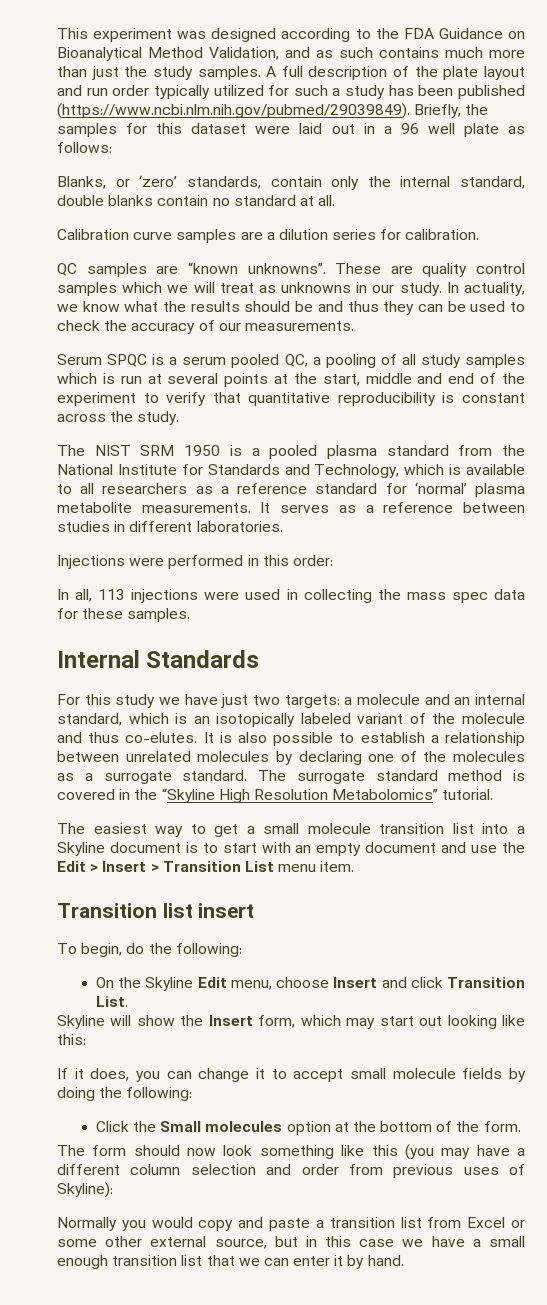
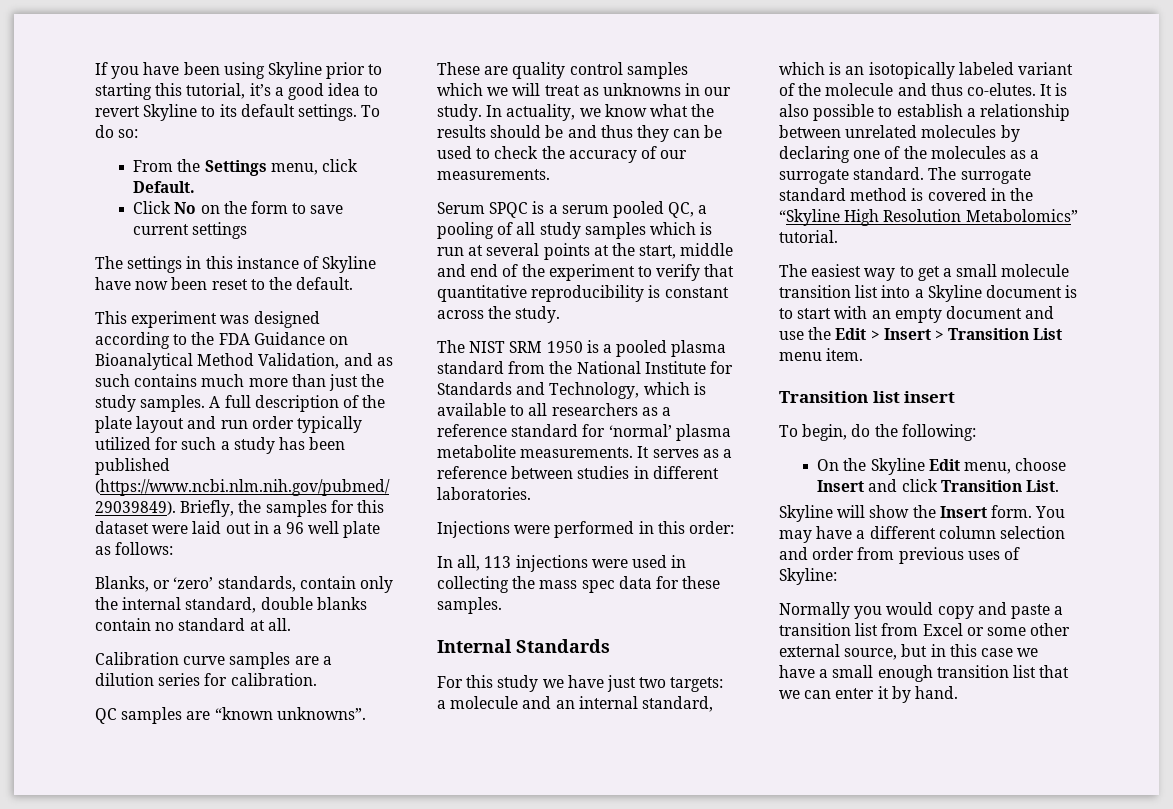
+ If you have been using Skyline prior to starting this tutorial, it’s a good idea to revert Skyline to its default settings. To do so:
+ From the Settings menu, click Default.
+ Click No on the form to save current settings
+ The settings in this instance of Skyline have now been reset to the default.
- Skyline will show the Insert form, which may start out looking like this:
- If it does, you can change it to accept small molecule fields by doing the following:
- Click the Small molecules option at the bottom of the form.
- The form should now look something like this (you may have a different column selection and order from previous uses of Skyline):
+ Skyline will show the Insert form. You may have a different column selection and order from previous uses of Skyline:

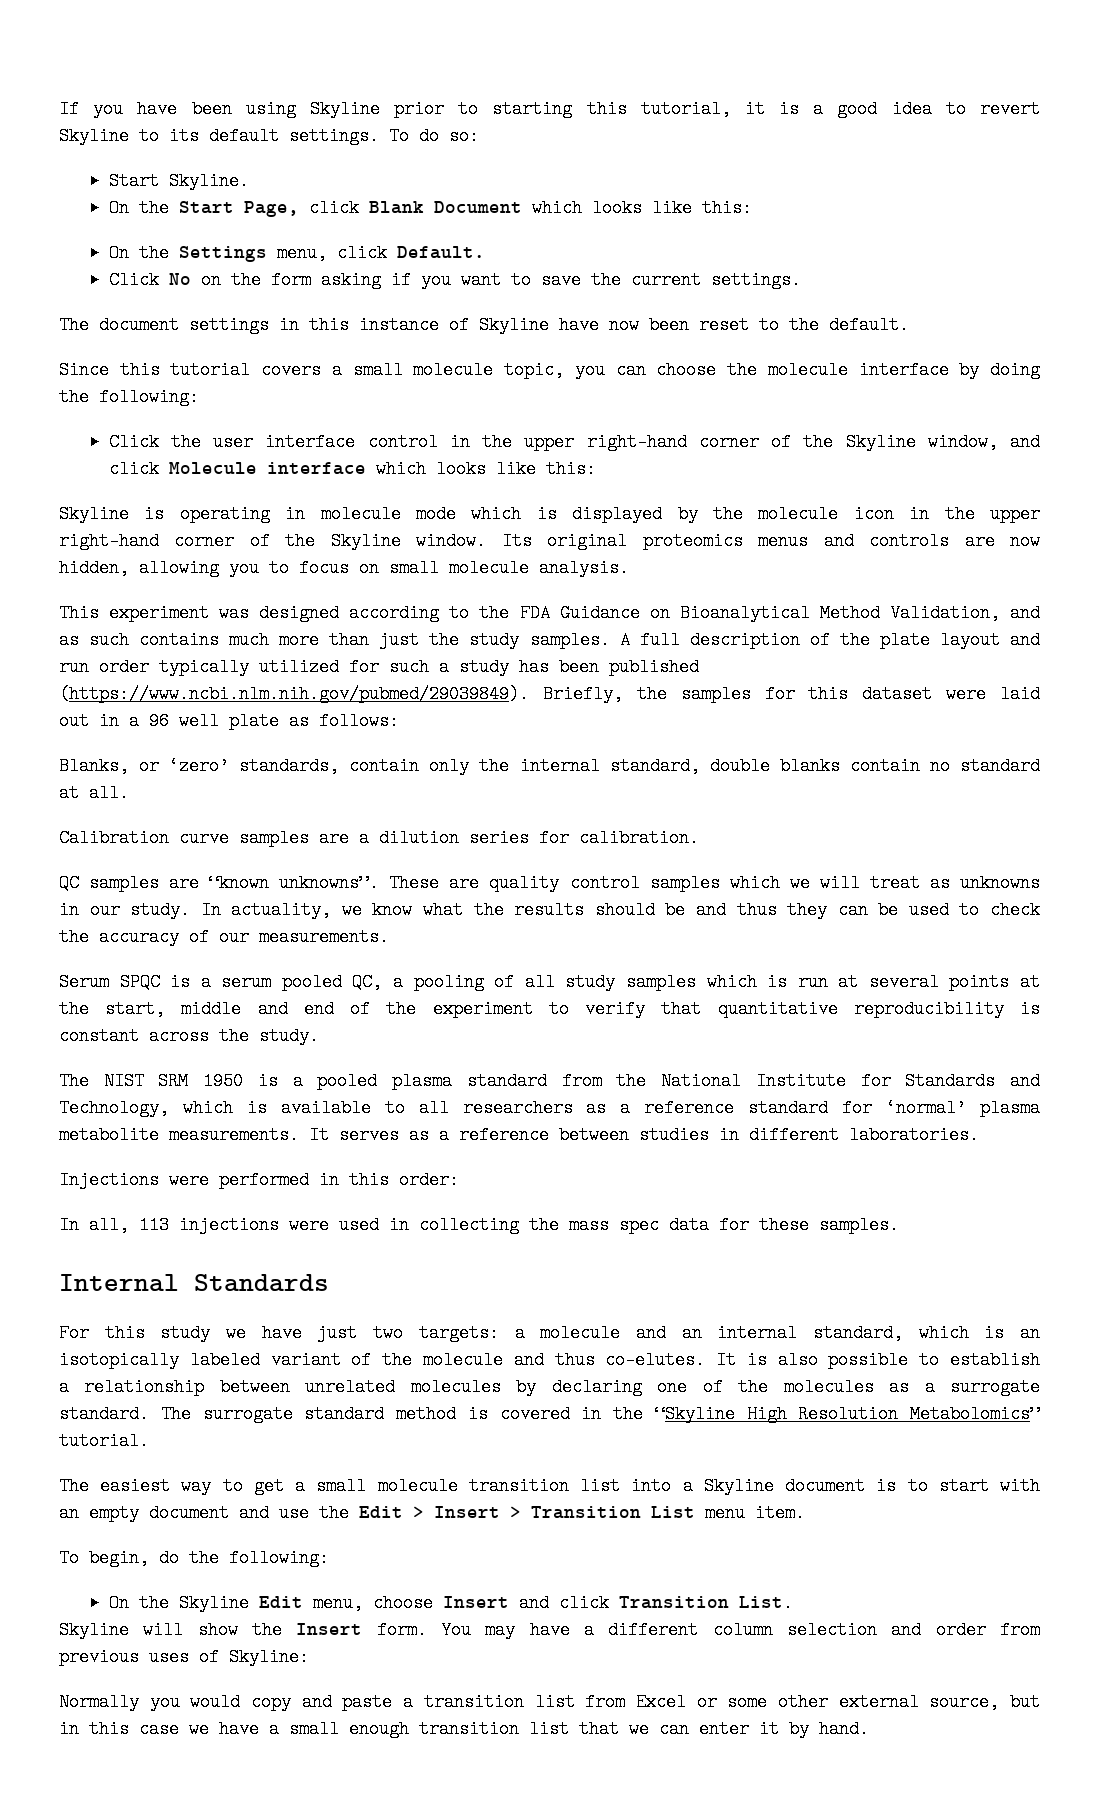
- If you have been using Skyline prior to starting this tutorial, it’s a good idea to revert Skyline to its default settings.
+ If you have been using Skyline prior to starting this tutorial, it is a good idea to revert Skyline to its default settings.
- From the Settings menu, click Default.
+ Start Skyline.
+ On the Start Page, click Blank Document which looks like this:
+ On the Settings menu, click Default.
- Click No on the form to save current settings
- The settings in this instance of Skyline have now been reset to the default.
+ Click No on the form asking if you want to save the current settings.
+ The document settings in this instance of Skyline have now been reset to the default.
+ Since this tutorial covers a small molecule topic, you can choose the molecule interface by doing the following:
+ Click the user interface control in the upper right-hand corner of the Skyline window, and click Molecule interface which looks like this:
+ Skyline is operating in molecule mode which is displayed by the molecule icon in the upper right-hand corner of the Skyline window. Its original proteomics menus and controls are now hidden, allowing you to focus on small molecule analysis.
- Transition list insert

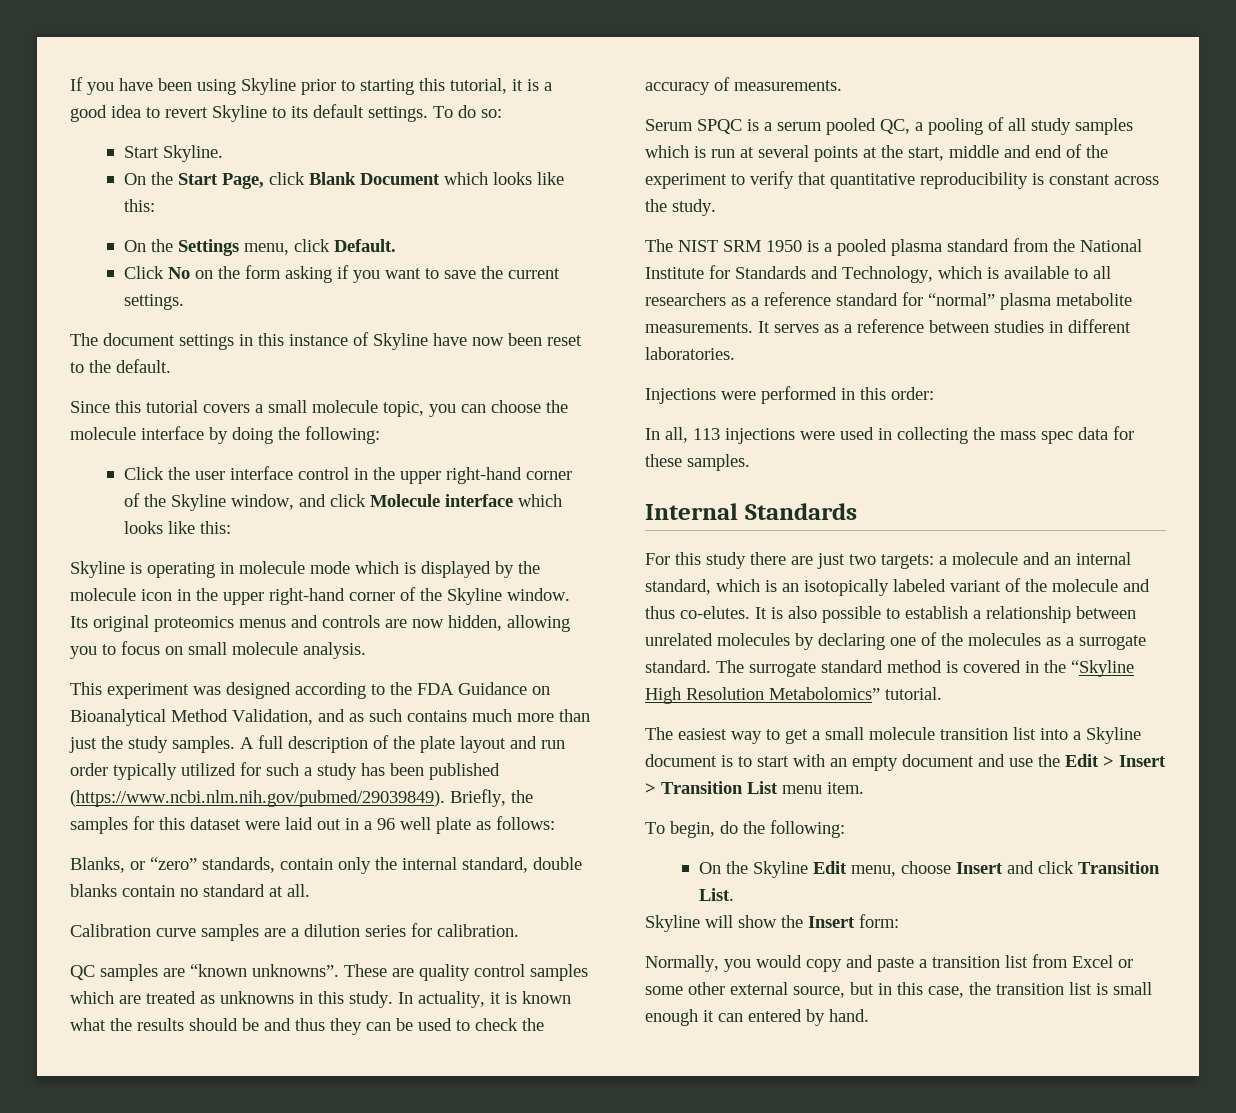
- Blanks, or ‘zero’ standards, contain only the internal standard, double blanks contain no standard at all.
+ Blanks, or “zero” standards, contain only the internal standard, double blanks contain no standard at all.
- These are quality control samples which we will treat as unknowns in our study.
+ These are quality control samples which are treated as unknowns in this study.
- In actuality, we know what the results should be and thus they can be used to check the accuracy of our measurements.
+ In actuality, it is known what the results should be and thus they can be used to check the accuracy of measurements.
- The NIST SRM 1950 is a pooled plasma standard from the National Institute for Standards and Technology, which is available to all researchers as a reference standard for ‘normal’ plasma metabolite measurements.
+ The NIST SRM 1950 is a pooled plasma standard from the National Institute for Standards and Technology, which is available to all researchers as a reference standard for “normal” plasma metabolite measurements.
- For this study we have just two targets: a molecule and an internal standard, which is an isotopically labeled variant of the molecule and thus co-elutes.
+ For this study there are just two targets: a molecule and an internal standard, which is an isotopically labeled variant of the molecule and thus co-elutes.
- Skyline will show the Insert form. You may have a different column selection and order from previous uses of Skyline:
- Normally you would copy and paste a transition list from Excel or some other external source, but in this case we have a small enough transition list that we can enter it by hand.
+ Skyline will show the Insert form:
+ Normally, you would copy and paste a transition list from Excel or some other external source, but in this case, the transition list is small enough it can entered by hand.

